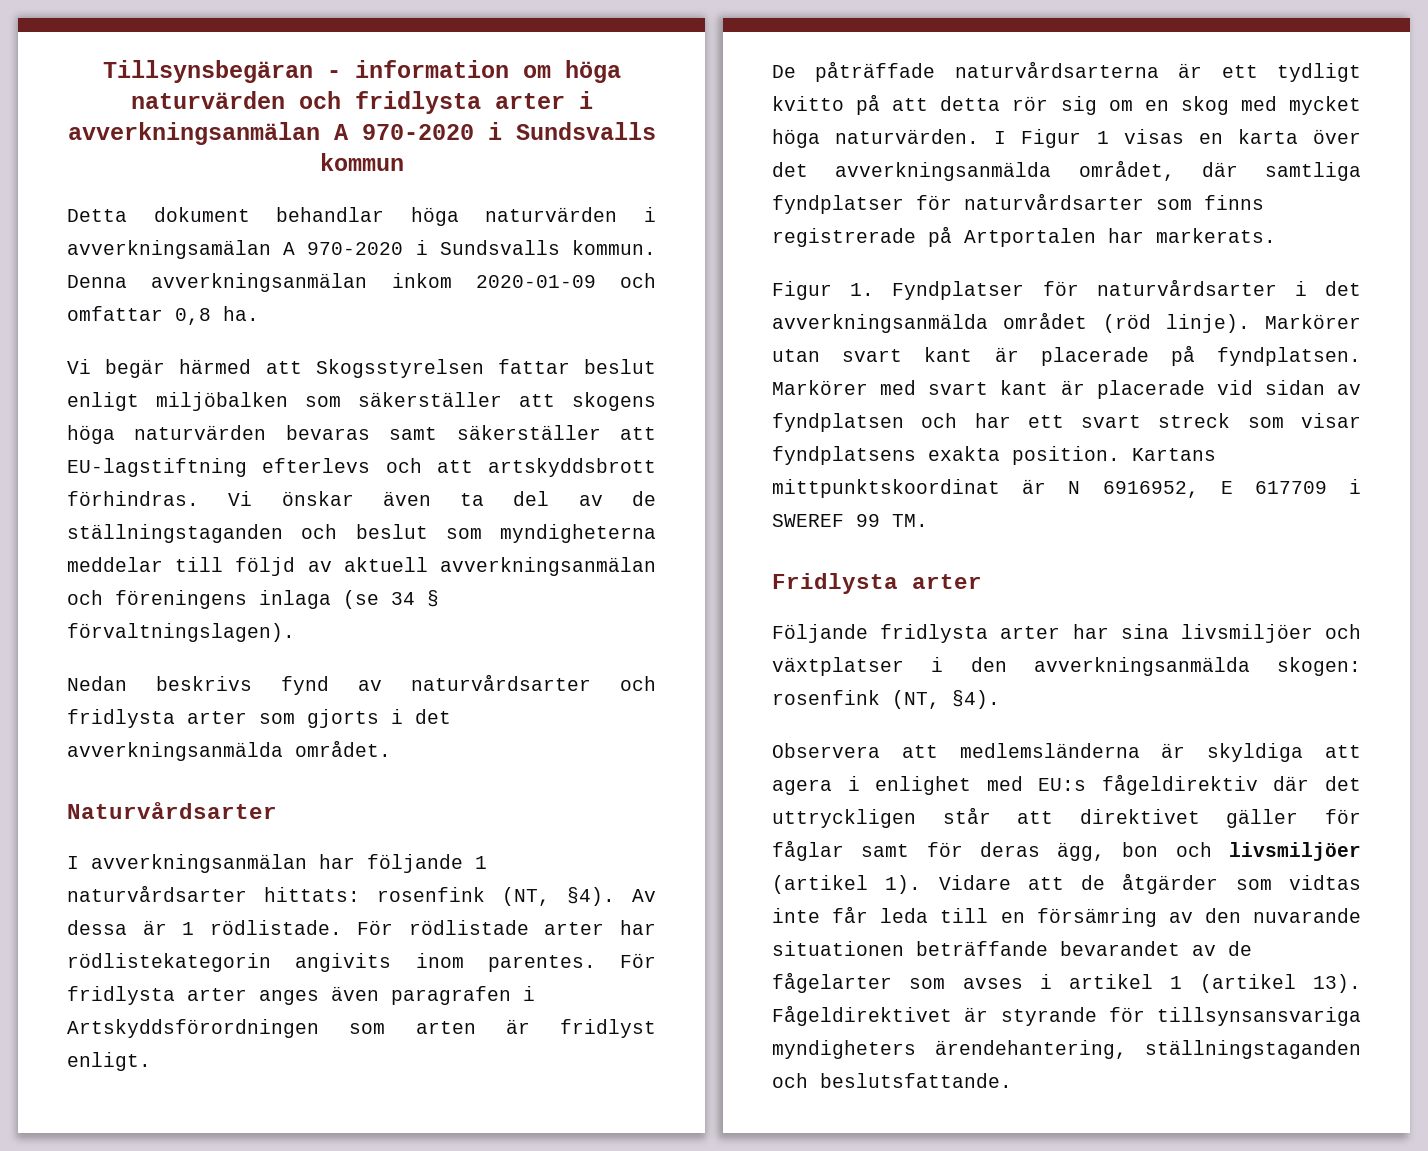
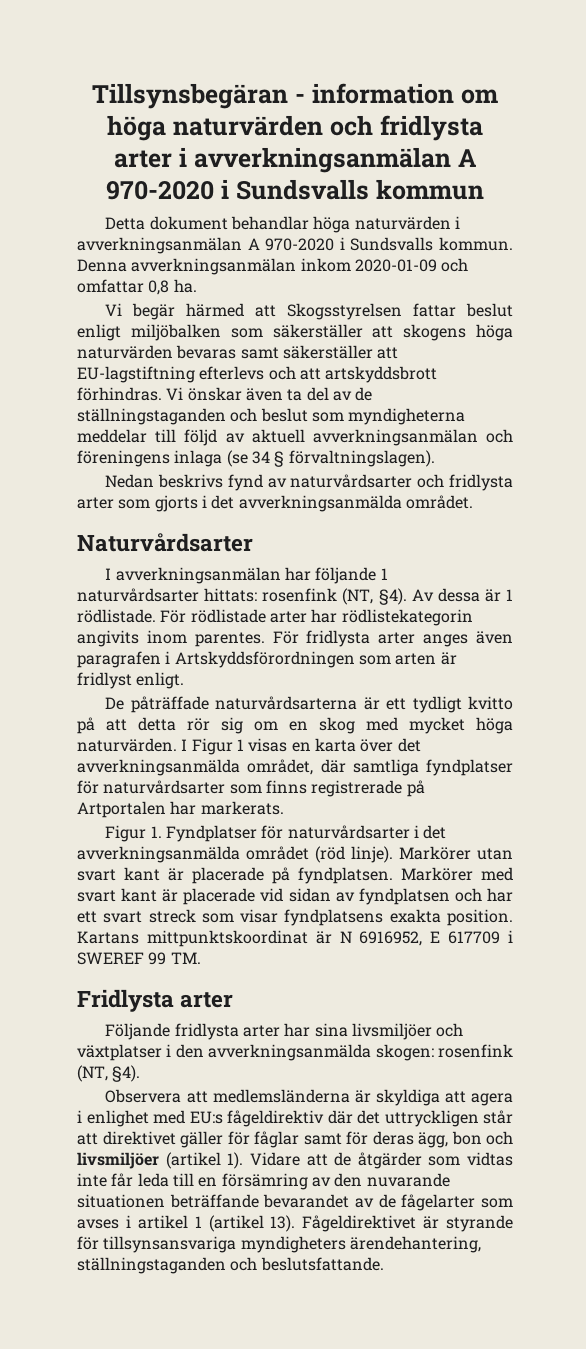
- Detta dokument behandlar höga naturvärden i avverkningsamälan A 970-2020 i Sundsvalls kommun.
+ Detta dokument behandlar höga naturvärden i avverkningsanmälan A 970-2020 i Sundsvalls kommun.

